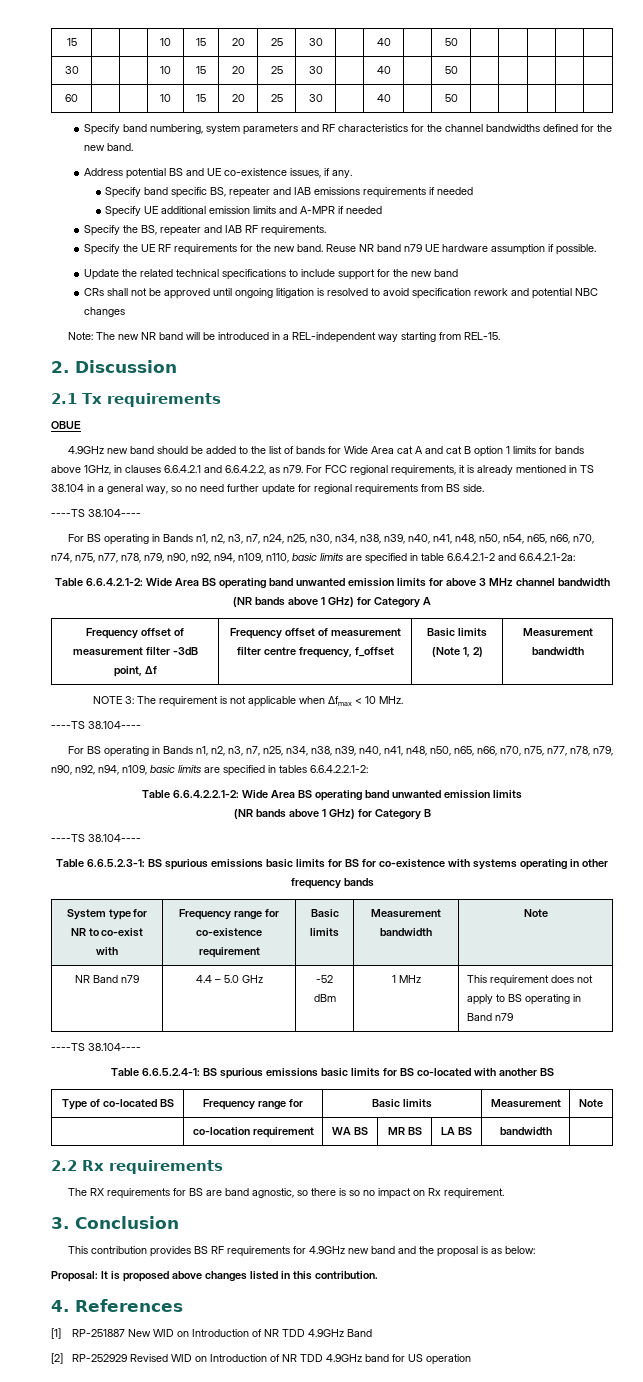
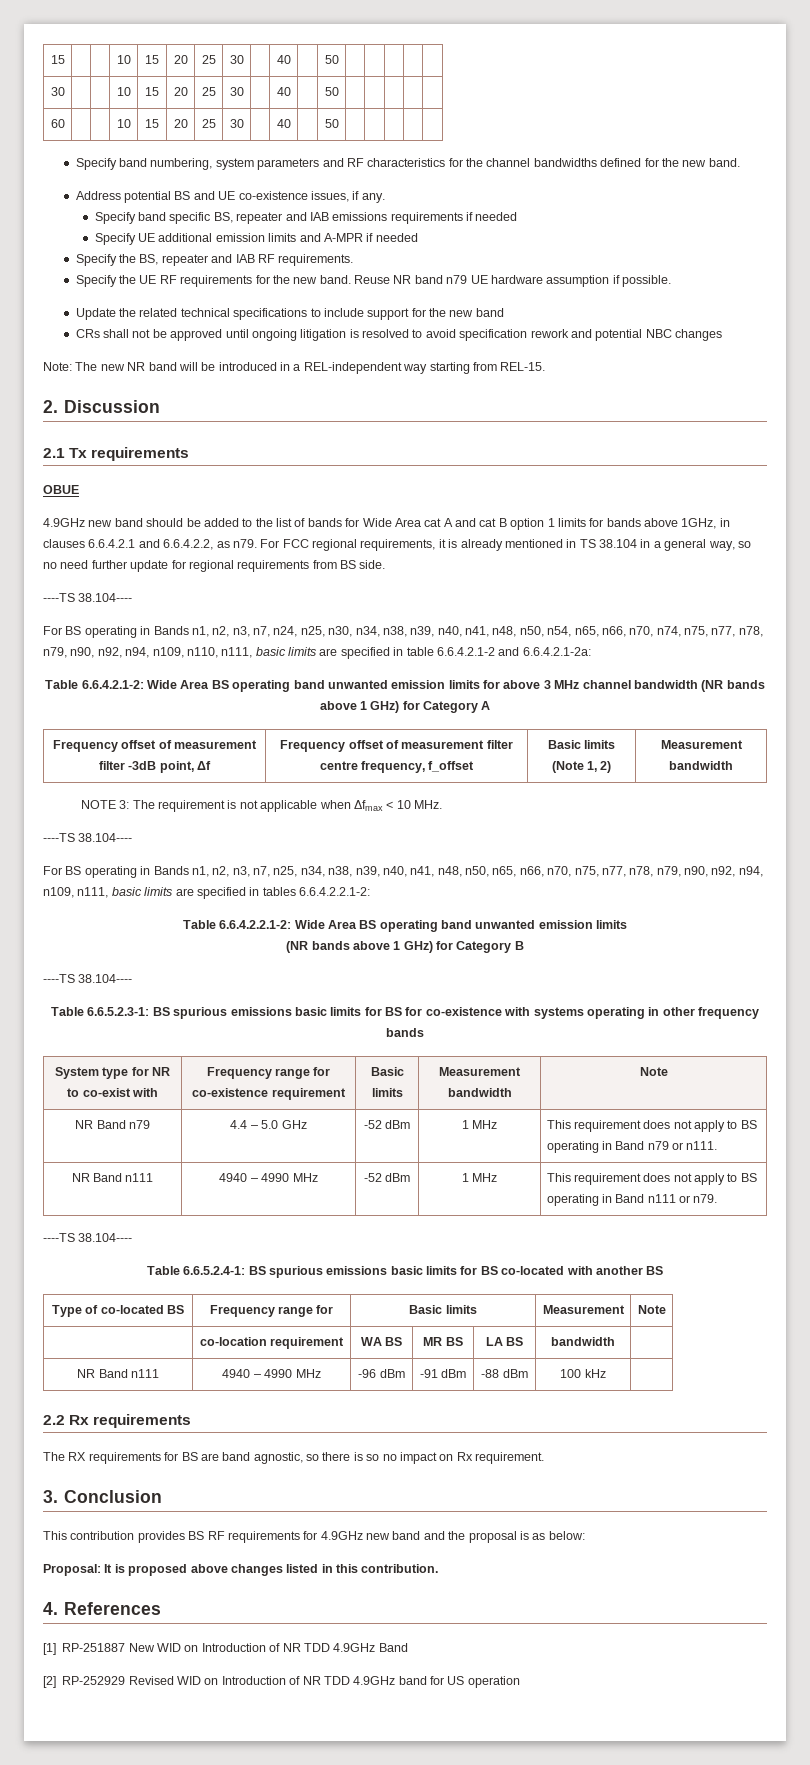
- For BS operating in Bands n1, n2, n3, n7, n24, n25, n30, n34, n38, n39, n40, n41, n48, n50, n54, n65, n66, n70, n74, n75, n77, n78, n79, n90, n92, n94, n109, n110, basic limits are specified in table 6.6.4.2.1-2 and 6.6.4.2.1-2a:
+ For BS operating in Bands n1, n2, n3, n7, n24, n25, n30, n34, n38, n39, n40, n41, n48, n50, n54, n65, n66, n70, n74, n75, n77, n78, n79, n90, n92, n94, n109, n110, n111, basic limits are specified in table 6.6.4.2.1-2 and 6.6.4.2.1-2a:
- For BS operating in Bands n1, n2, n3, n7, n25, n34, n38, n39, n40, n41, n48, n50, n65, n66, n70, n75, n77, n78, n79, n90, n92, n94, n109, basic limits are specified in tables 6.6.4.2.2.1-2:
+ For BS operating in Bands n1, n2, n3, n7, n25, n34, n38, n39, n40, n41, n48, n50, n65, n66, n70, n75, n77, n78, n79, n90, n92, n94, n109, n111, basic limits are specified in tables 6.6.4.2.2.1-2:
- NR Band n79 | 4.4 – 5.0 GHz | -52 dBm | 1 MHz | This requirement does not apply to BS operating in Band n79
+ NR Band n79 | 4.4 – 5.0 GHz | -52 dBm | 1 MHz | This requirement does not apply to BS operating in Band n79 or n111.
+ NR Band n111 | 4940 – 4990 MHz | -52 dBm | 1 MHz | This requirement does not apply to BS operating in Band n111 or n79.
+ NR Band n111 | 4940 – 4990 MHz | -96 dBm | -91 dBm | -88 dBm | 100 kHz |

